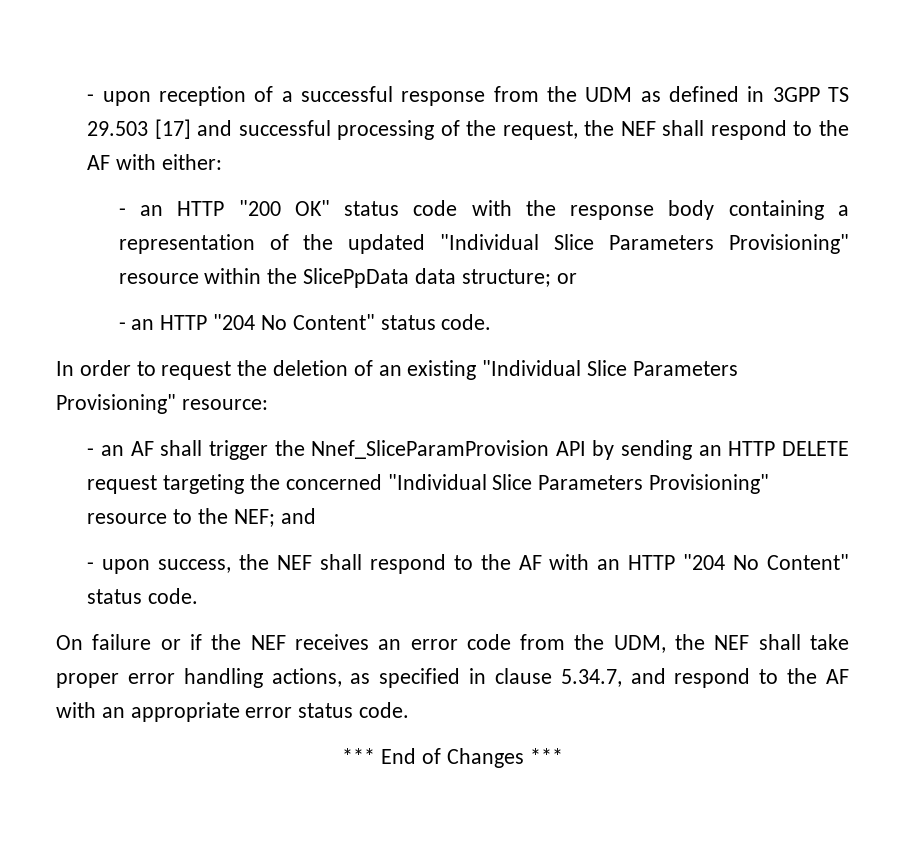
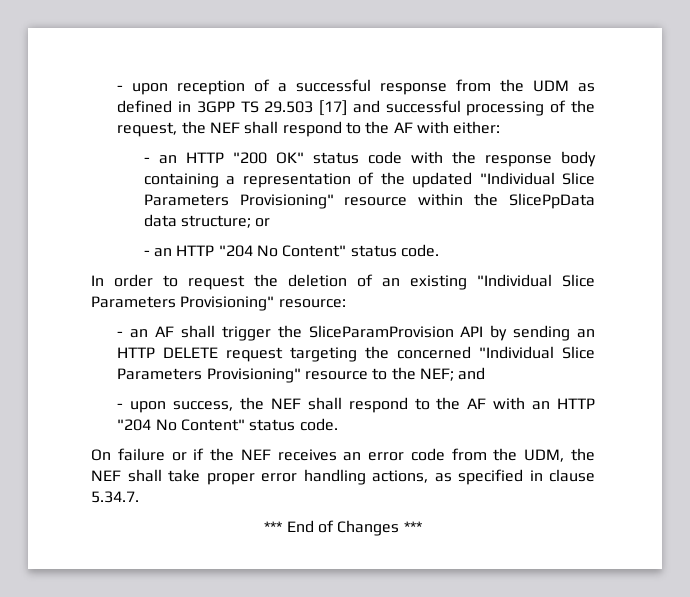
- - an AF shall trigger the Nnef_SliceParamProvision API by sending an HTTP DELETE request targeting the concerned "Individual Slice Parameters Provisioning" resource to the NEF; and
+ - an AF shall trigger the SliceParamProvision API by sending an HTTP DELETE request targeting the concerned "Individual Slice Parameters Provisioning" resource to the NEF; and
- On failure or if the NEF receives an error code from the UDM, the NEF shall take proper error handling actions, as specified in clause 5.34.7, and respond to the AF with an appropriate error status code.
+ On failure or if the NEF receives an error code from the UDM, the NEF shall take proper error handling actions, as specified in clause 5.34.7.

